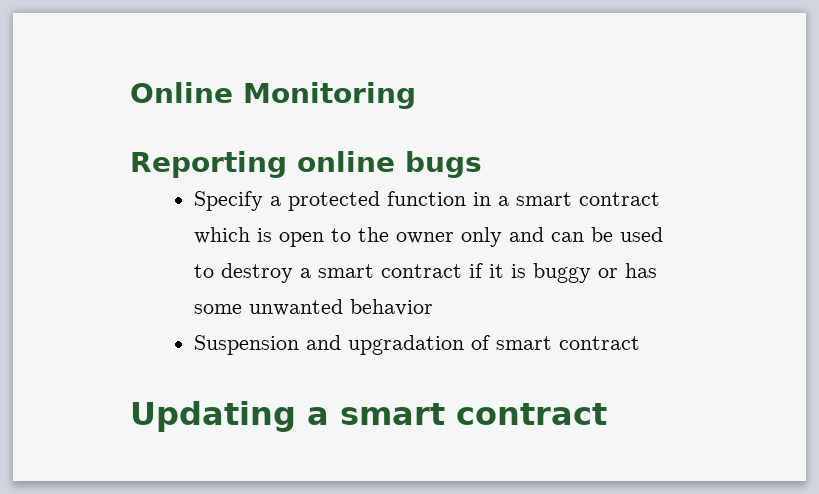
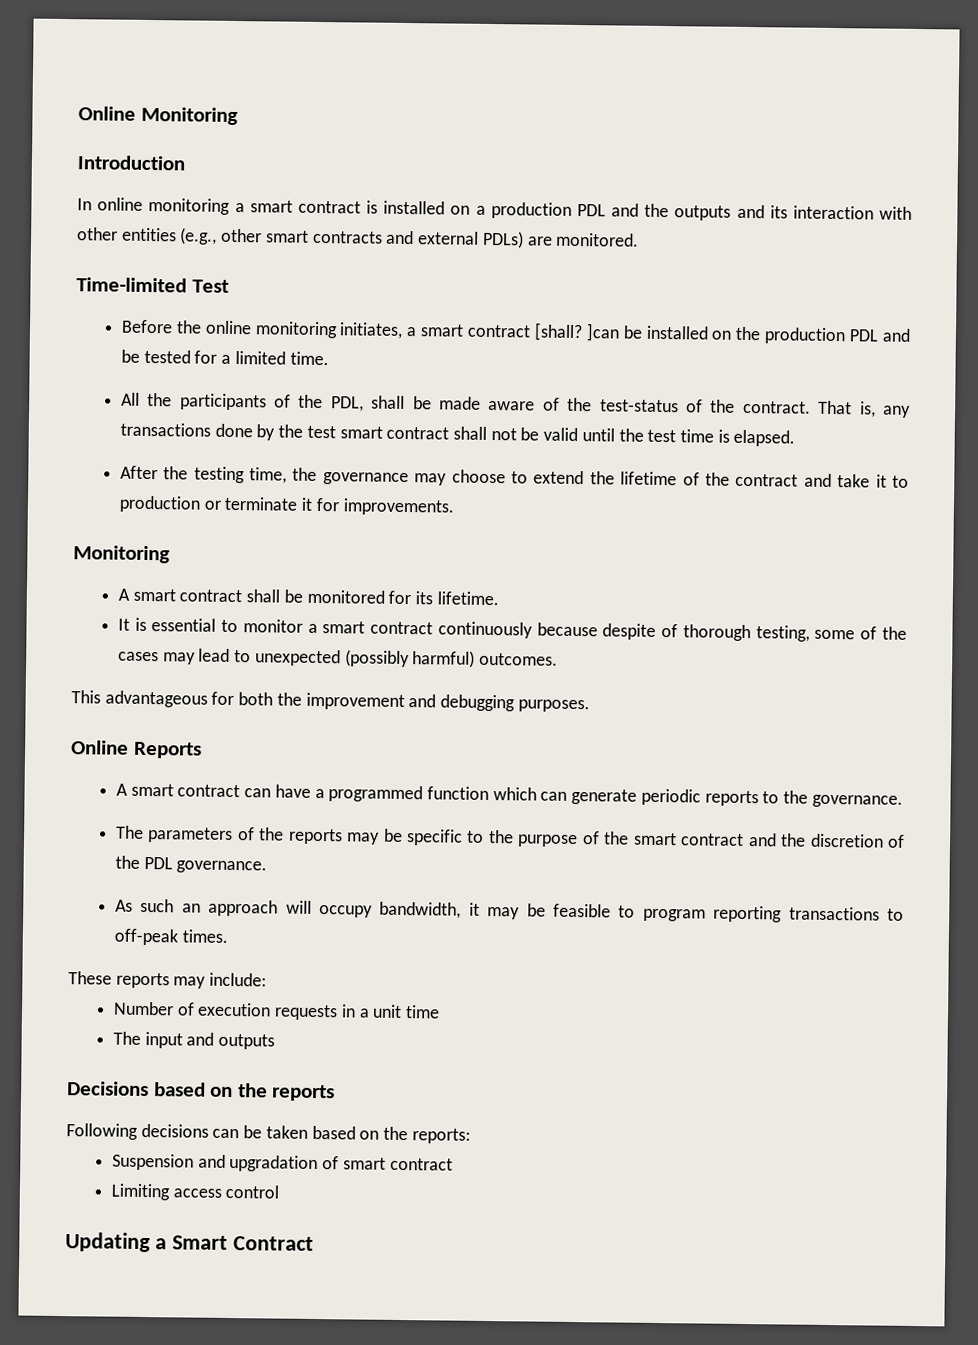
- Reporting online bugs
- Specify a protected function in a smart contract which is open to the owner only and can be used to destroy a smart contract if it is buggy or has some unwanted behavior
+ Introduction
+ In online monitoring a smart contract is installed on a production PDL and the outputs and its interaction with other entities (e.g., other smart contracts and external PDLs) are monitored.
+ Time-limited Test
+ Before the online monitoring initiates, a smart contract [shall? ]can be installed on the production PDL and be tested for a limited time.
+ All the participants of the PDL, shall be made aware of the test-status of the contract. That is, any transactions done by the test smart contract shall not be valid until the test time is elapsed.
+ After the testing time, the governance may choose to extend the lifetime of the contract and take it to production or terminate it for improvements.
+ Monitoring
+ A smart contract shall be monitored for its lifetime.
+ It is essential to monitor a smart contract continuously because despite of thorough testing, some of the cases may lead to unexpected (possibly harmful) outcomes.
+ This advantageous for both the improvement and debugging purposes.
+ Online Reports
+ A smart contract can have a programmed function which can generate periodic reports to the governance.
+ The parameters of the reports may be specific to the purpose of the smart contract and the discretion of the PDL governance.
+ As such an approach will occupy bandwidth, it may be feasible to program reporting transactions to off-peak times.
+ These reports may include:
+ Number of execution requests in a unit time
+ The input and outputs
+ Decisions based on the reports
+ Following decisions can be taken based on the reports:
+ Limiting access control
- Updating a smart contract
+ Updating a Smart Contract

